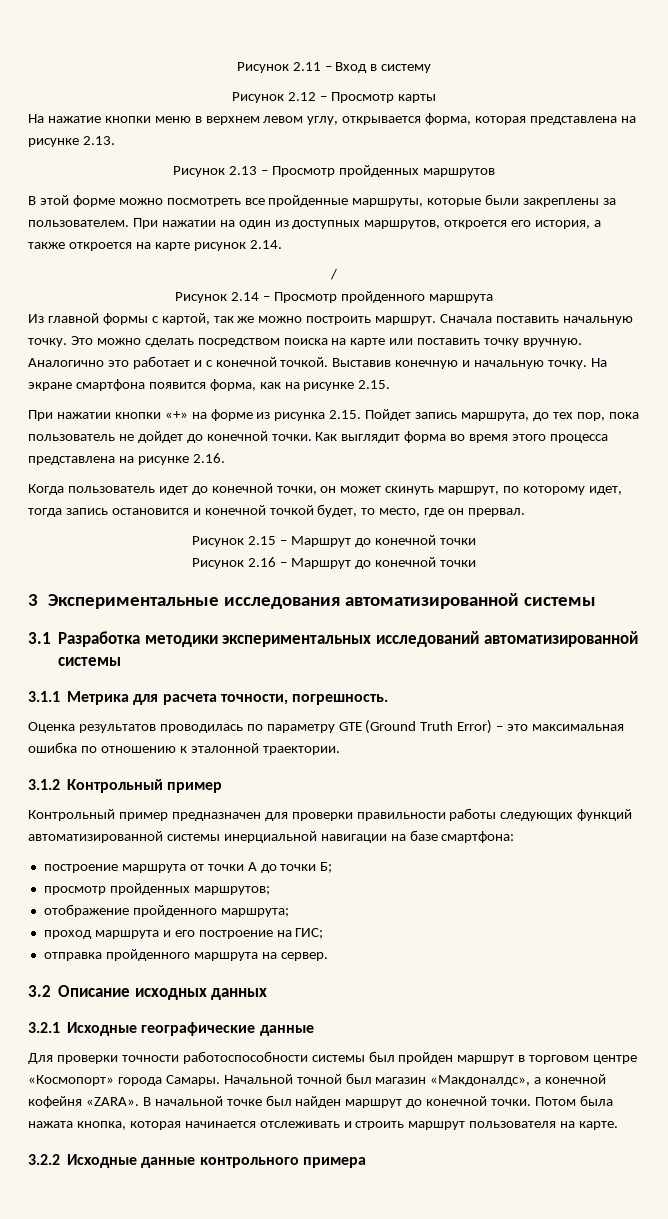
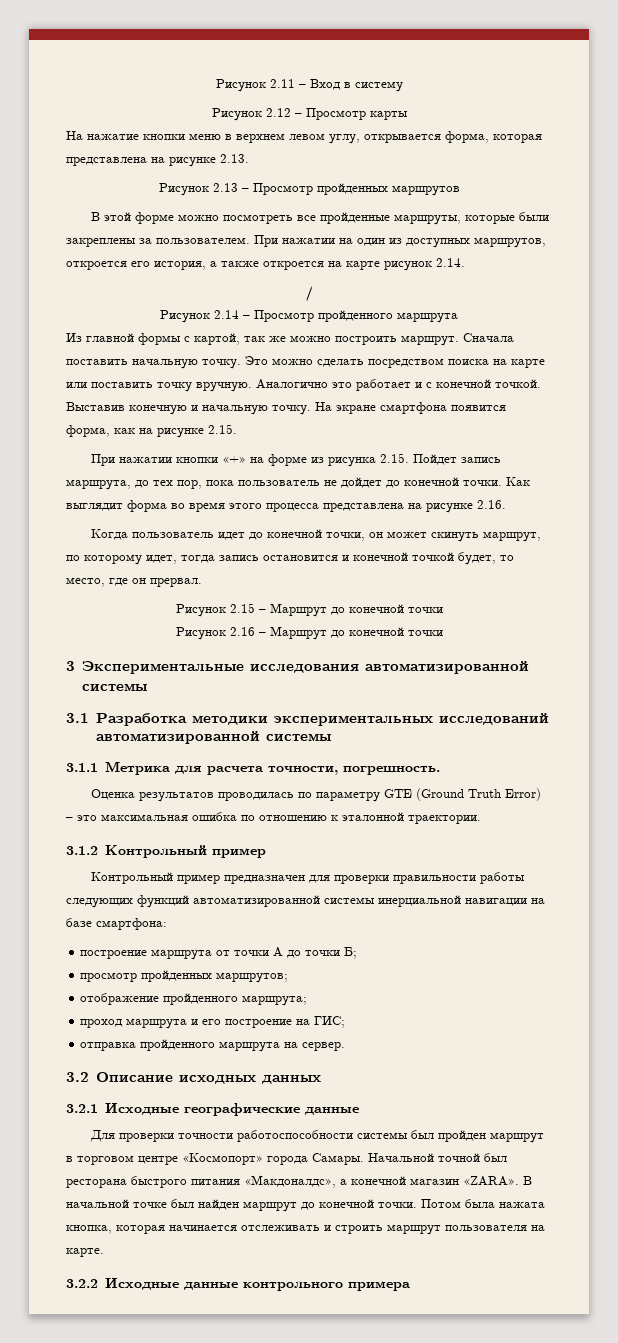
- Начальной точной был магазин «Макдоналдс», а конечной кофейня «ZARA».
+ Начальной точной был ресторана быстрого питания «Макдоналдс», а конечной магазин «ZARA».

